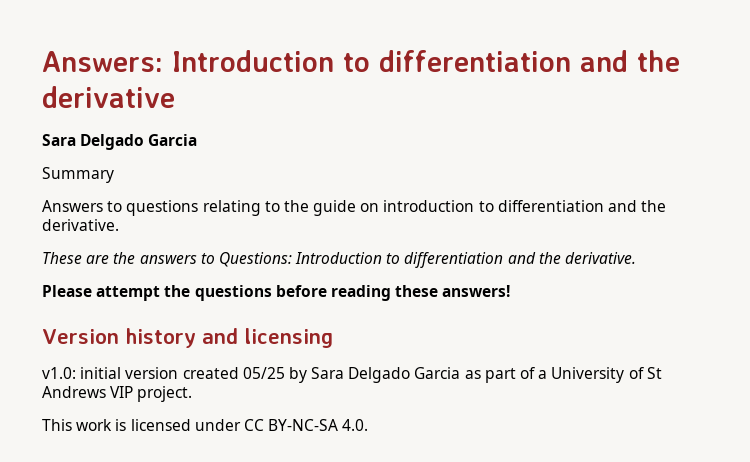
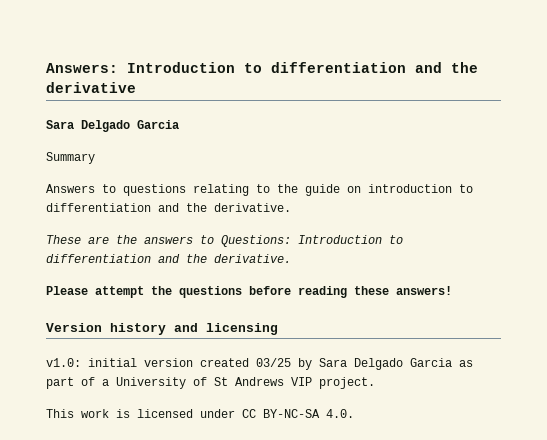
- v1.0: initial version created 05/25 by Sara Delgado Garcia as part of a University of St Andrews VIP project.
+ v1.0: initial version created 03/25 by Sara Delgado Garcia as part of a University of St Andrews VIP project.

